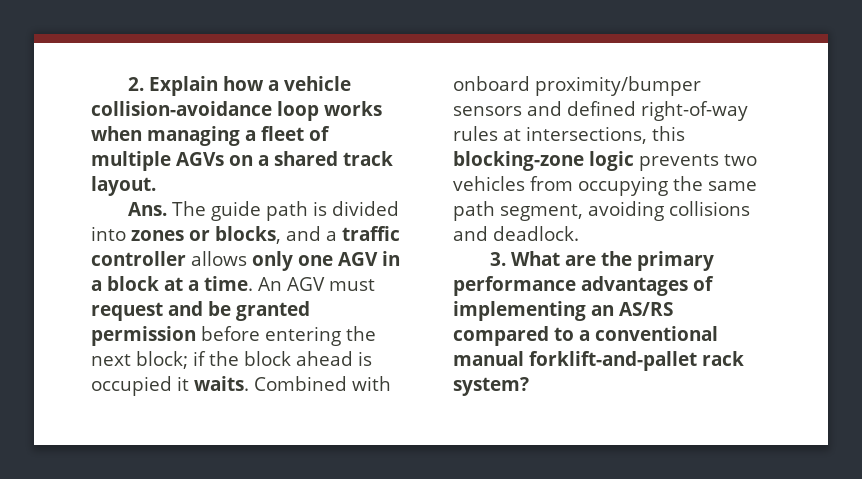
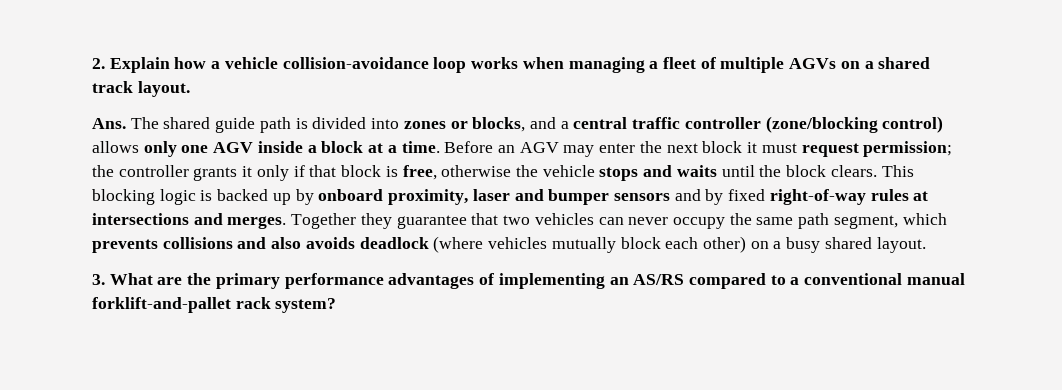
- Ans. The guide path is divided into zones or blocks, and a traffic controller allows only one AGV in a block at a time.
+ Ans. The shared guide path is divided into zones or blocks, and a central traffic controller (zone/blocking control) allows only one AGV inside a block at a time.
- An AGV must request and be granted permission before entering the next block; if the block ahead is occupied it waits. Combined with onboard proximity/bumper sensors and defined right-of-way rules at intersections, this blocking-zone logic prevents two vehicles from occupying the same path segment, avoiding collisions and deadlock.
+ Before an AGV may enter the next block it must request permission; the controller grants it only if that block is free, otherwise the vehicle stops and waits until the block clears. This blocking logic is backed up by onboard proximity, laser and bumper sensors and by fixed right-of-way rules at intersections and merges. Together they guarantee that two vehicles can never occupy the same path segment, which prevents collisions and also avoids deadlock (where vehicles mutually block each other) on a busy shared layout.

